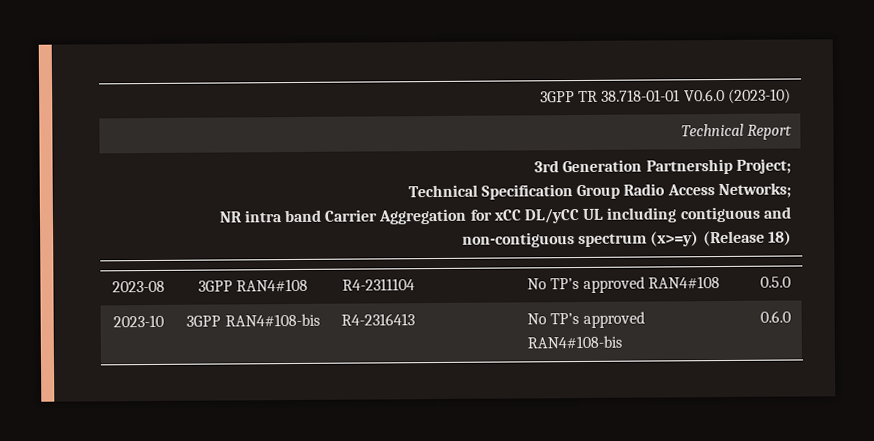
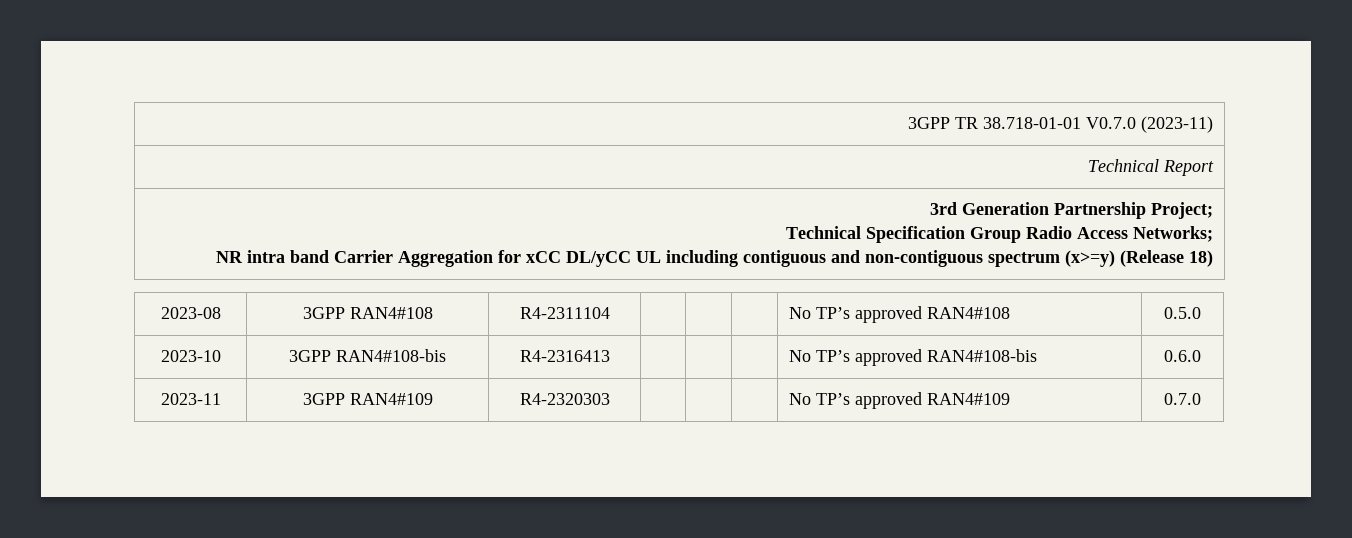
- 3GPP TR 38.718-01-01 V0.6.0 (2023-10)
+ 3GPP TR 38.718-01-01 V0.7.0 (2023-11)
+ 2023-11 | 3GPP RAN4#109 | R4-2320303 | | | | No TP’s approved RAN4#109 | 0.7.0

